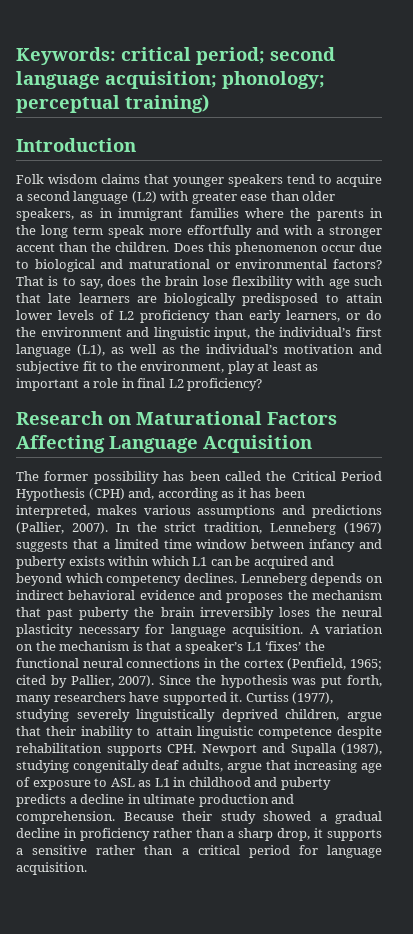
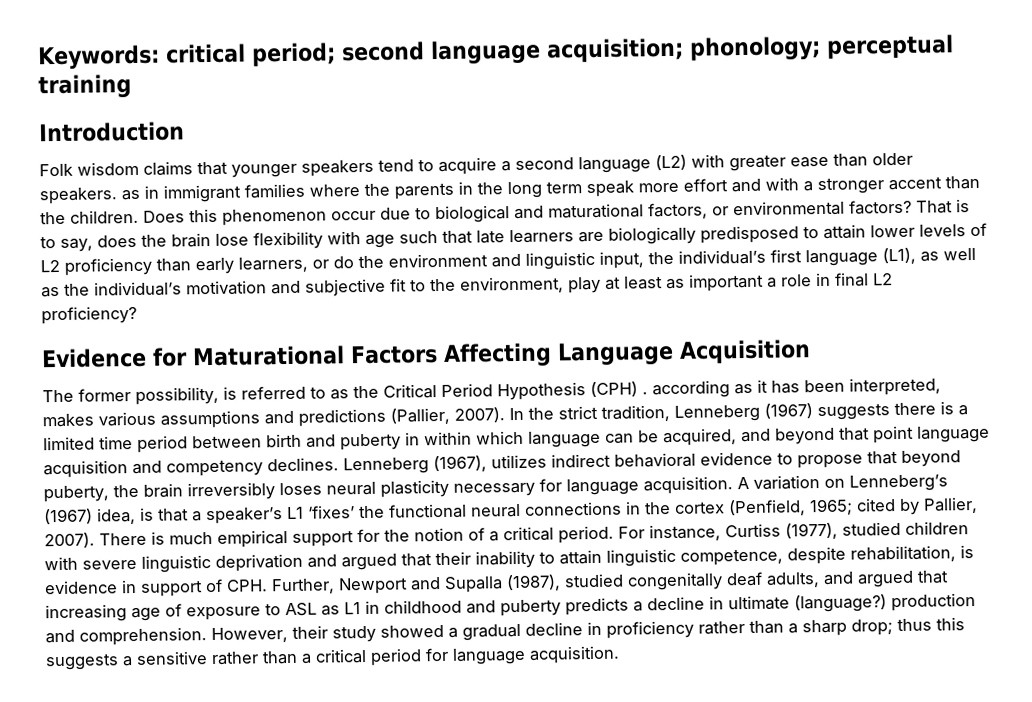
- Keywords: critical period; second language acquisition; phonology; perceptual training)
+ Keywords: critical period; second language acquisition; phonology; perceptual training
- Folk wisdom claims that younger speakers tend to acquire a second language (L2) with greater ease than older speakers, as in immigrant families where the parents in the long term speak more effortfully and with a stronger accent than the children.
+ Folk wisdom claims that younger speakers tend to acquire a second language (L2) with greater ease than older speakers. as in immigrant families where the parents in the long term speak more effort and with a stronger accent than the children.
- Does this phenomenon occur due to biological and maturational or environmental factors?
+ Does this phenomenon occur due to biological and maturational factors, or environmental factors?
- Research on Maturational Factors Affecting Language Acquisition
+ Evidence for Maturational Factors Affecting Language Acquisition
- The former possibility has been called the Critical Period Hypothesis (CPH) and, according as it has been interpreted, makes various assumptions and predictions (Pallier, 2007).
+ The former possibility, is referred to as the Critical Period Hypothesis (CPH) . according as it has been interpreted, makes various assumptions and predictions (Pallier, 2007).
- In the strict tradition, Lenneberg (1967) suggests that a limited time window between infancy and puberty exists within which L1 can be acquired and beyond which competency declines.
+ In the strict tradition, Lenneberg (1967) suggests there is a limited time period between birth and puberty in within which language can be acquired, and beyond that point language acquisition and competency declines.
- Lenneberg depends on indirect behavioral evidence and proposes the mechanism that past puberty the brain irreversibly loses the neural plasticity necessary for language acquisition.
+ Lenneberg (1967), utilizes indirect behavioral evidence to propose that beyond puberty, the brain irreversibly loses neural plasticity necessary for language acquisition.
- A variation on the mechanism is that a speaker’s L1 ‘fixes’ the functional neural connections in the cortex (Penfield, 1965; cited by Pallier, 2007).
+ A variation on Lenneberg’s (1967) idea, is that a speaker’s L1 ‘fixes’ the functional neural connections in the cortex (Penfield, 1965; cited by Pallier, 2007).
- Since the hypothesis was put forth, many researchers have supported it. Curtiss (1977), studying severely linguistically deprived children, argue that their inability to attain linguistic competence despite rehabilitation supports CPH. Newport and Supalla (1987), studying congenitally deaf adults, argue that increasing age of exposure to ASL as L1 in childhood and puberty predicts a decline in ultimate production and comprehension.
+ There is much empirical support for the notion of a critical period. For instance, Curtiss (1977), studied children with severe linguistic deprivation and argued that their inability to attain linguistic competence, despite rehabilitation, is evidence in support of CPH. Further, Newport and Supalla (1987), studied congenitally deaf adults, and argued that increasing age of exposure to ASL as L1 in childhood and puberty predicts a decline in ultimate (language?) production and comprehension.
- Because their study showed a gradual decline in proficiency rather than a sharp drop, it supports a sensitive rather than a critical period for language acquisition.
+ However, their study showed a gradual decline in proficiency rather than a sharp drop; thus this suggests a sensitive rather than a critical period for language acquisition.

